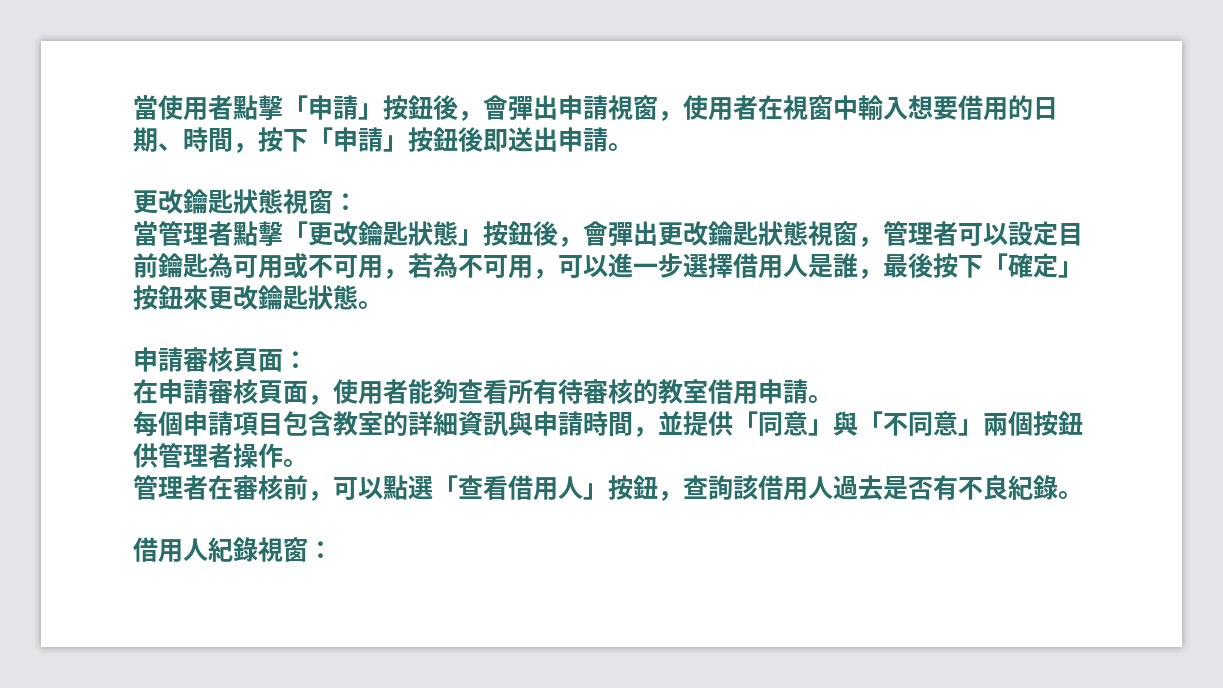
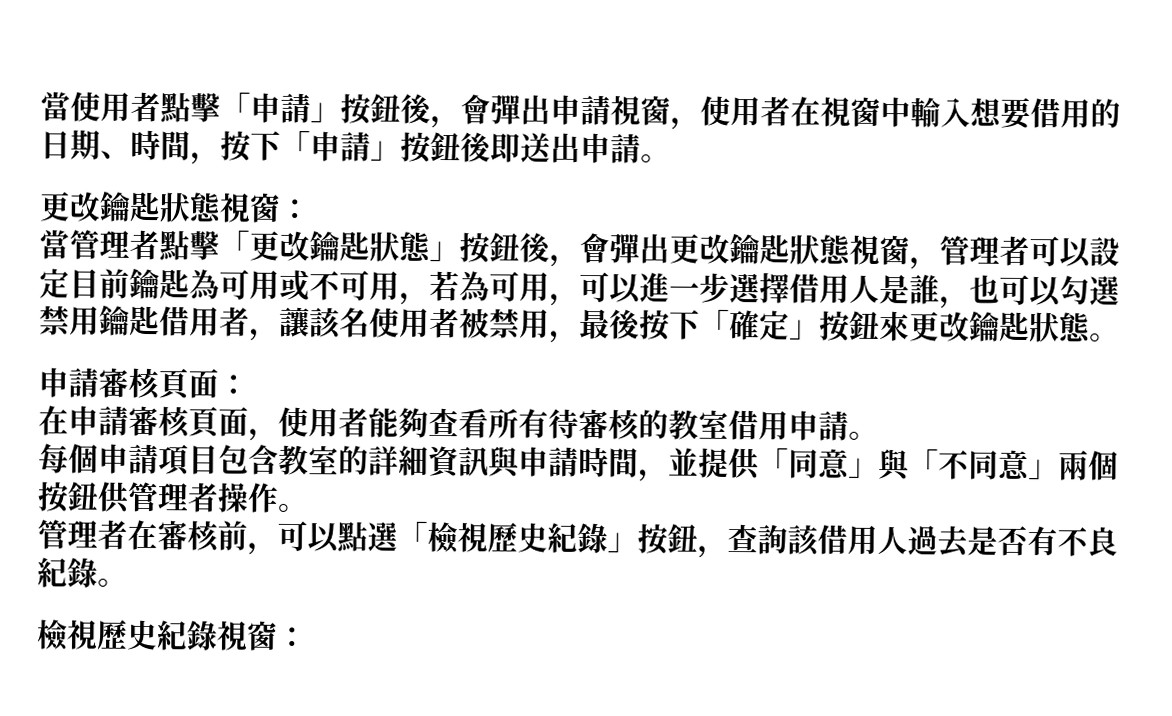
- 當管理者點擊「更改鑰匙狀態」按鈕後，會彈出更改鑰匙狀態視窗，管理者可以設定目前鑰匙為可用或不可用，若為不可用，可以進一步選擇借用人是誰，最後按下「確定」按鈕來更改鑰匙狀態。
+ 當管理者點擊「更改鑰匙狀態」按鈕後，會彈出更改鑰匙狀態視窗，管理者可以設定目前鑰匙為可用或不可用，若為可用，可以進一步選擇借用人是誰，也可以勾選禁用鑰匙借用者，讓該名使用者被禁用，最後按下「確定」按鈕來更改鑰匙狀態。
- 管理者在審核前，可以點選「查看借用人」按鈕，查詢該借用人過去是否有不良紀錄。
+ 管理者在審核前，可以點選「檢視歷史紀錄」按鈕，查詢該借用人過去是否有不良紀錄。
- 借用人紀錄視窗：
+ 檢視歷史紀錄視窗：

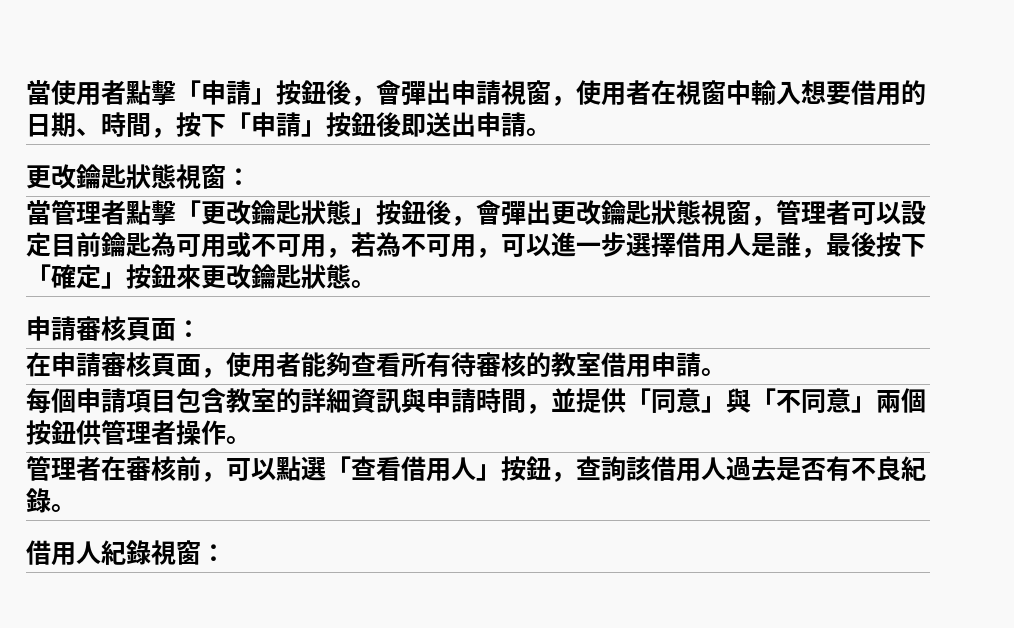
- 當管理者點擊「更改鑰匙狀態」按鈕後，會彈出更改鑰匙狀態視窗，管理者可以設定目前鑰匙為可用或不可用，若為可用，可以進一步選擇借用人是誰，也可以勾選禁用鑰匙借用者，讓該名使用者被禁用，最後按下「確定」按鈕來更改鑰匙狀態。
+ 當管理者點擊「更改鑰匙狀態」按鈕後，會彈出更改鑰匙狀態視窗，管理者可以設定目前鑰匙為可用或不可用，若為不可用，可以進一步選擇借用人是誰，最後按下「確定」按鈕來更改鑰匙狀態。
- 管理者在審核前，可以點選「檢視歷史紀錄」按鈕，查詢該借用人過去是否有不良紀錄。
+ 管理者在審核前，可以點選「查看借用人」按鈕，查詢該借用人過去是否有不良紀錄。
- 檢視歷史紀錄視窗：
+ 借用人紀錄視窗：

